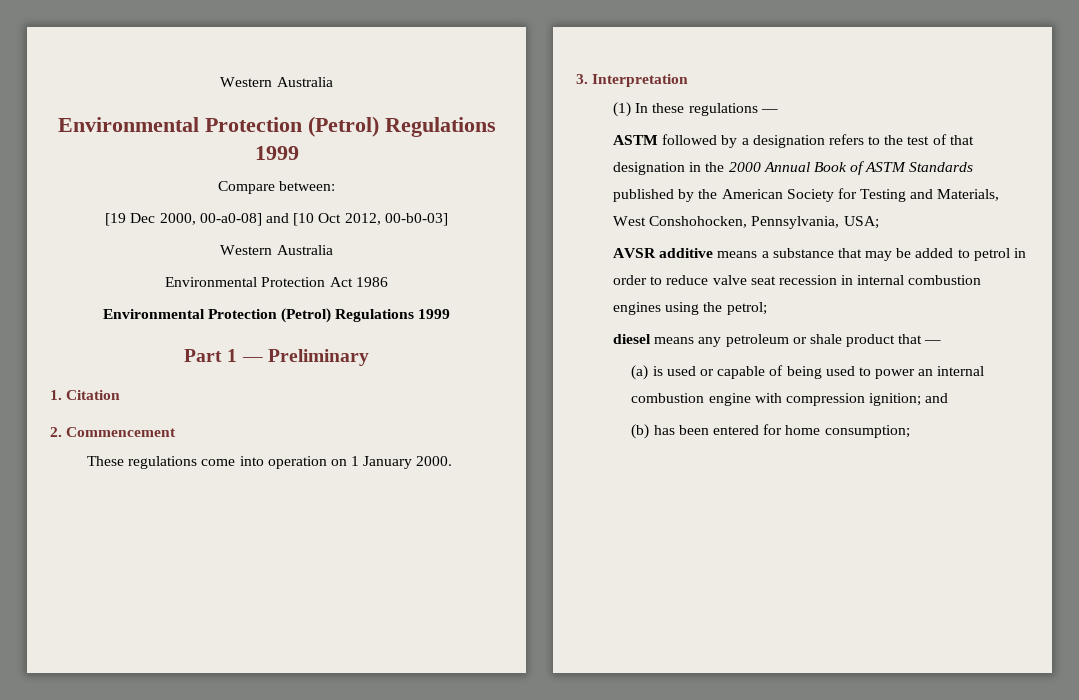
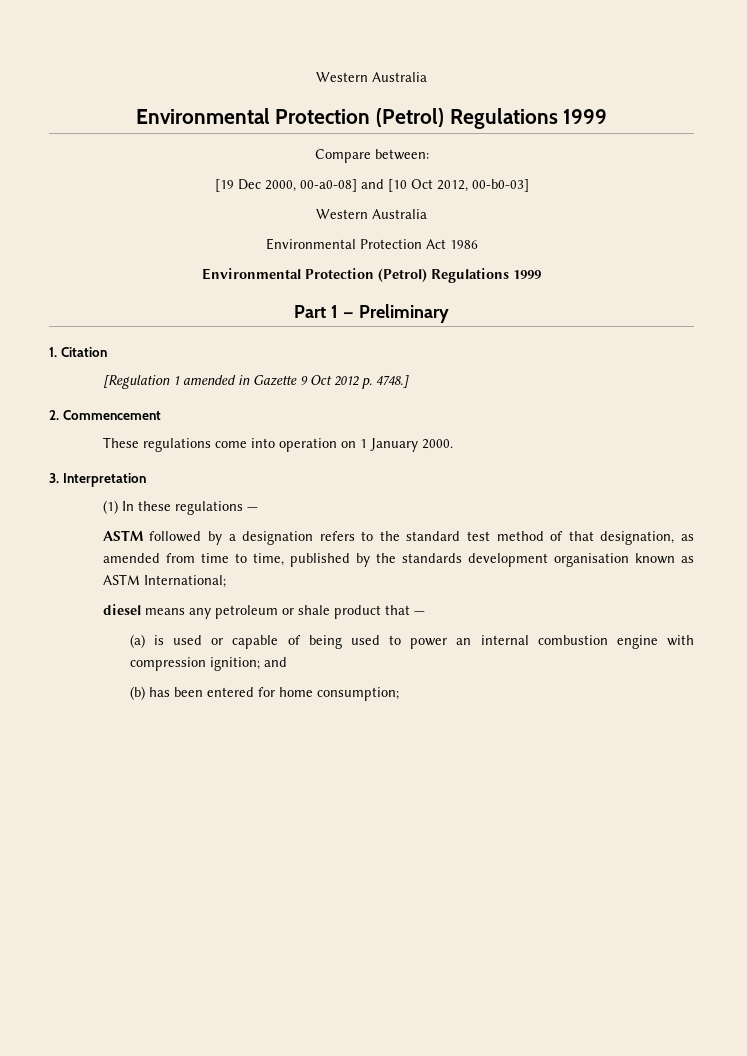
+ [Regulation 1 amended in Gazette 9 Oct 2012 p. 4748.]
- ASTM followed by a designation refers to the test of that designation in the 2000 Annual Book of ASTM Standards published by the American Society for Testing and Materials, West Conshohocken, Pennsylvania, USA;
- AVSR additive means a substance that may be added to petrol in order to reduce valve seat recession in internal combustion engines using the petrol;
+ ASTM followed by a designation refers to the standard test method of that designation, as amended from time to time, published by the standards development organisation known as ASTM International;

